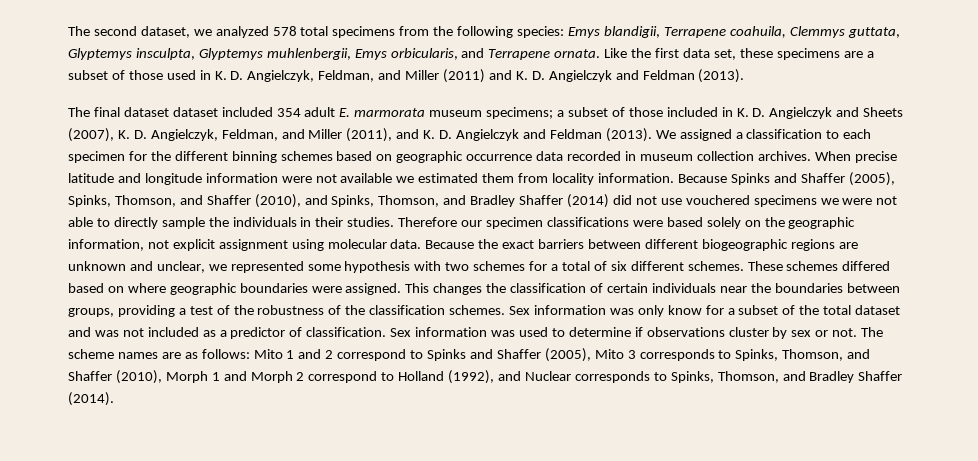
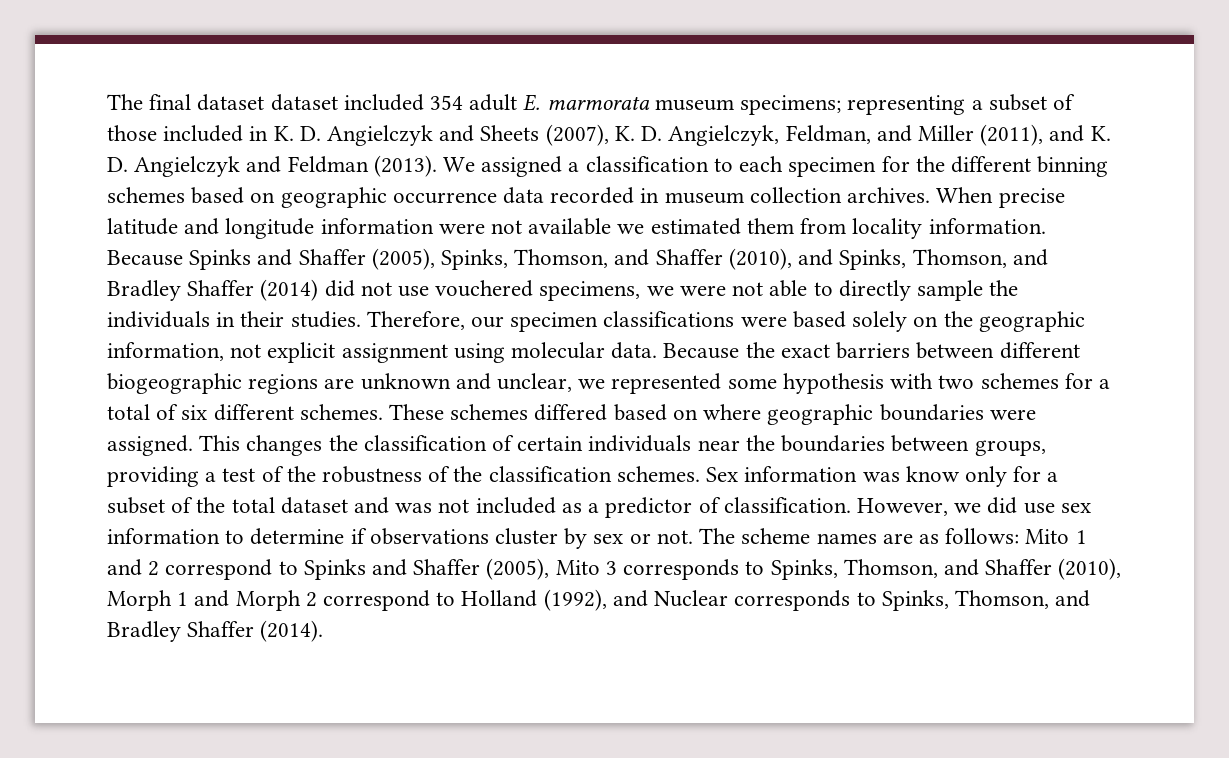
- The second dataset, we analyzed 578 total specimens from the following species: Emys blandigii, Terrapene coahuila, Clemmys guttata, Glyptemys insculpta, Glyptemys muhlenbergii, Emys orbicularis, and Terrapene ornata. Like the first data set, these specimens are a subset of those used in K. D. Angielczyk, Feldman, and Miller (2011) and K. D. Angielczyk and Feldman (2013).
- The final dataset dataset included 354 adult E. marmorata museum specimens; a subset of those included in K. D. Angielczyk and Sheets (2007), K. D. Angielczyk, Feldman, and Miller (2011), and K. D. Angielczyk and Feldman (2013).
+ The final dataset dataset included 354 adult E. marmorata museum specimens; representing a subset of those included in K. D. Angielczyk and Sheets (2007), K. D. Angielczyk, Feldman, and Miller (2011), and K. D. Angielczyk and Feldman (2013).
- Because Spinks and Shaffer (2005), Spinks, Thomson, and Shaffer (2010), and Spinks, Thomson, and Bradley Shaffer (2014) did not use vouchered specimens we were not able to directly sample the individuals in their studies.
+ Because Spinks and Shaffer (2005), Spinks, Thomson, and Shaffer (2010), and Spinks, Thomson, and Bradley Shaffer (2014) did not use vouchered specimens, we were not able to directly sample the individuals in their studies.
- Therefore our specimen classifications were based solely on the geographic information, not explicit assignment using molecular data.
+ Therefore, our specimen classifications were based solely on the geographic information, not explicit assignment using molecular data.
- Sex information was only know for a subset of the total dataset and was not included as a predictor of classification.
+ Sex information was know only for a subset of the total dataset and was not included as a predictor of classification.
- Sex information was used to determine if observations cluster by sex or not.
+ However, we did use sex information to determine if observations cluster by sex or not.

